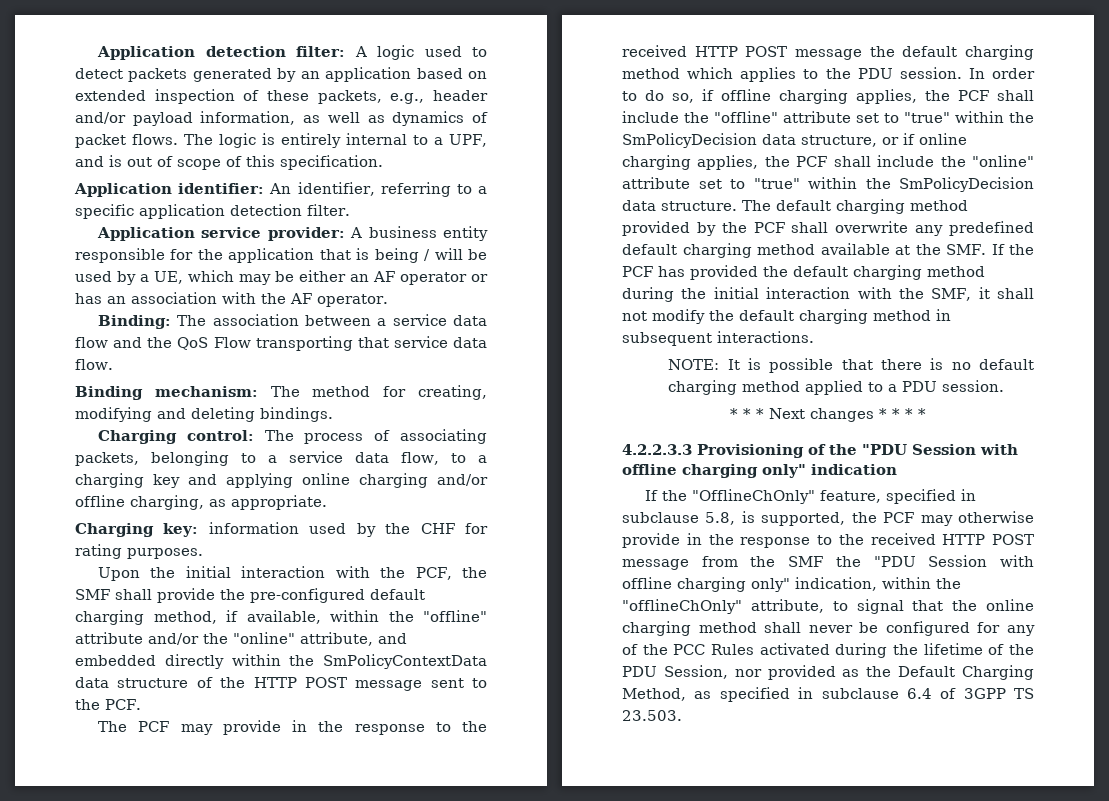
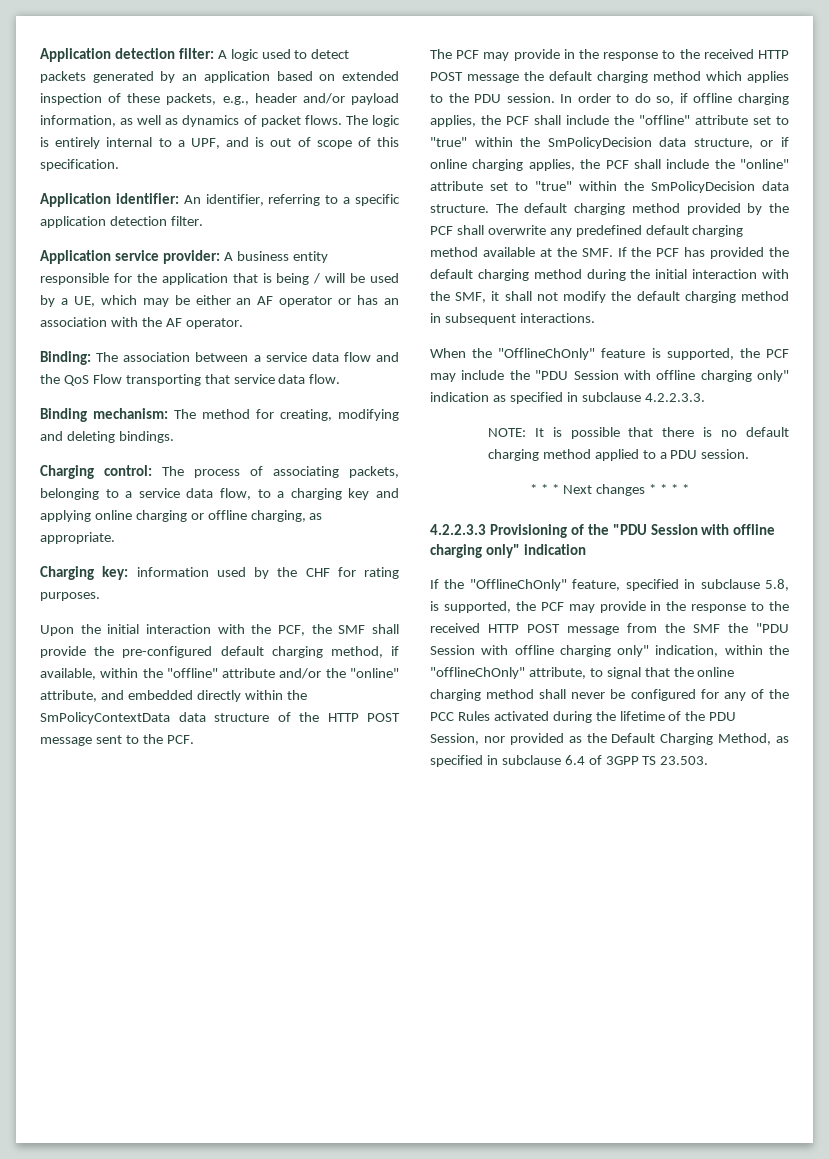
- Charging control: The process of associating packets, belonging to a service data flow, to a charging key and applying online charging and/or offline charging, as appropriate.
+ Charging control: The process of associating packets, belonging to a service data flow, to a charging key and applying online charging or offline charging, as appropriate.
+ When the "OfflineChOnly" feature is supported, the PCF may include the "PDU Session with offline charging only" indication as specified in subclause 4.2.2.3.3.
- If the "OfflineChOnly" feature, specified in subclause 5.8, is supported, the PCF may otherwise provide in the response to the received HTTP POST message from the SMF the "PDU Session with offline charging only" indication, within the "offlineChOnly" attribute, to signal that the online charging method shall never be configured for any of the PCC Rules activated during the lifetime of the PDU Session, nor provided as the Default Charging Method, as specified in subclause 6.4 of 3GPP TS 23.503.
+ If the "OfflineChOnly" feature, specified in subclause 5.8, is supported, the PCF may provide in the response to the received HTTP POST message from the SMF the "PDU Session with offline charging only" indication, within the "offlineChOnly" attribute, to signal that the online charging method shall never be configured for any of the PCC Rules activated during the lifetime of the PDU Session, nor provided as the Default Charging Method, as specified in subclause 6.4 of 3GPP TS 23.503.

